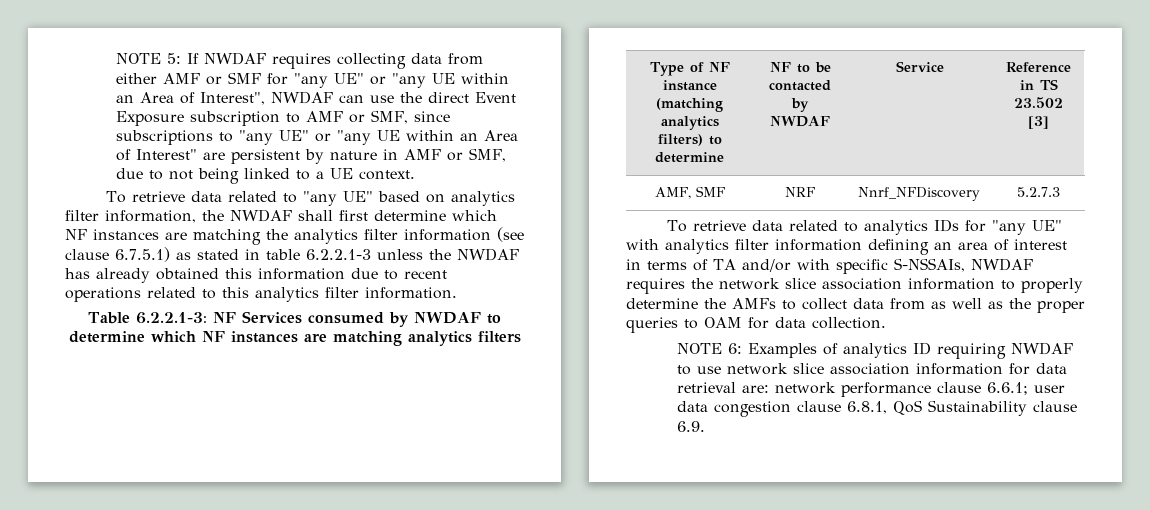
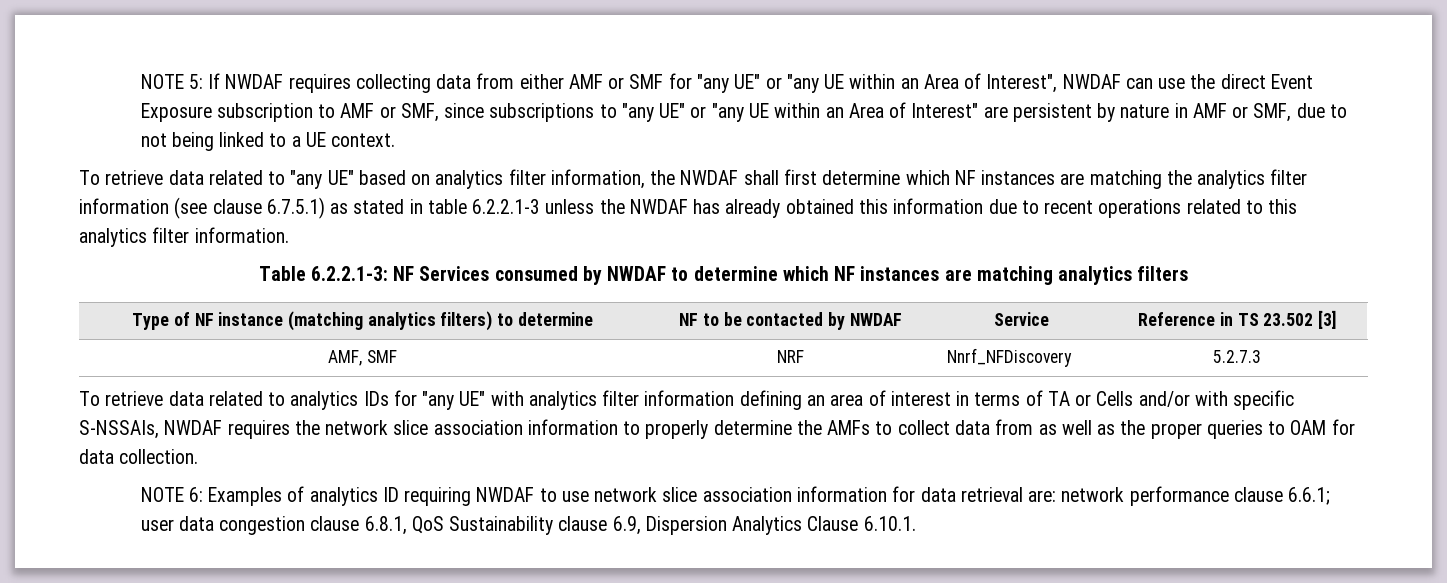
- To retrieve data related to analytics IDs for "any UE" with analytics filter information defining an area of interest in terms of TA and/or with specific S-NSSAIs, NWDAF requires the network slice association information to properly determine the AMFs to collect data from as well as the proper queries to OAM for data collection.
+ To retrieve data related to analytics IDs for "any UE" with analytics filter information defining an area of interest in terms of TA or Cells and/or with specific S-NSSAIs, NWDAF requires the network slice association information to properly determine the AMFs to collect data from as well as the proper queries to OAM for data collection.
- NOTE 6: Examples of analytics ID requiring NWDAF to use network slice association information for data retrieval are: network performance clause 6.6.1; user data congestion clause 6.8.1, QoS Sustainability clause 6.9.
+ NOTE 6: Examples of analytics ID requiring NWDAF to use network slice association information for data retrieval are: network performance clause 6.6.1; user data congestion clause 6.8.1, QoS Sustainability clause 6.9, Dispersion Analytics Clause 6.10.1.

